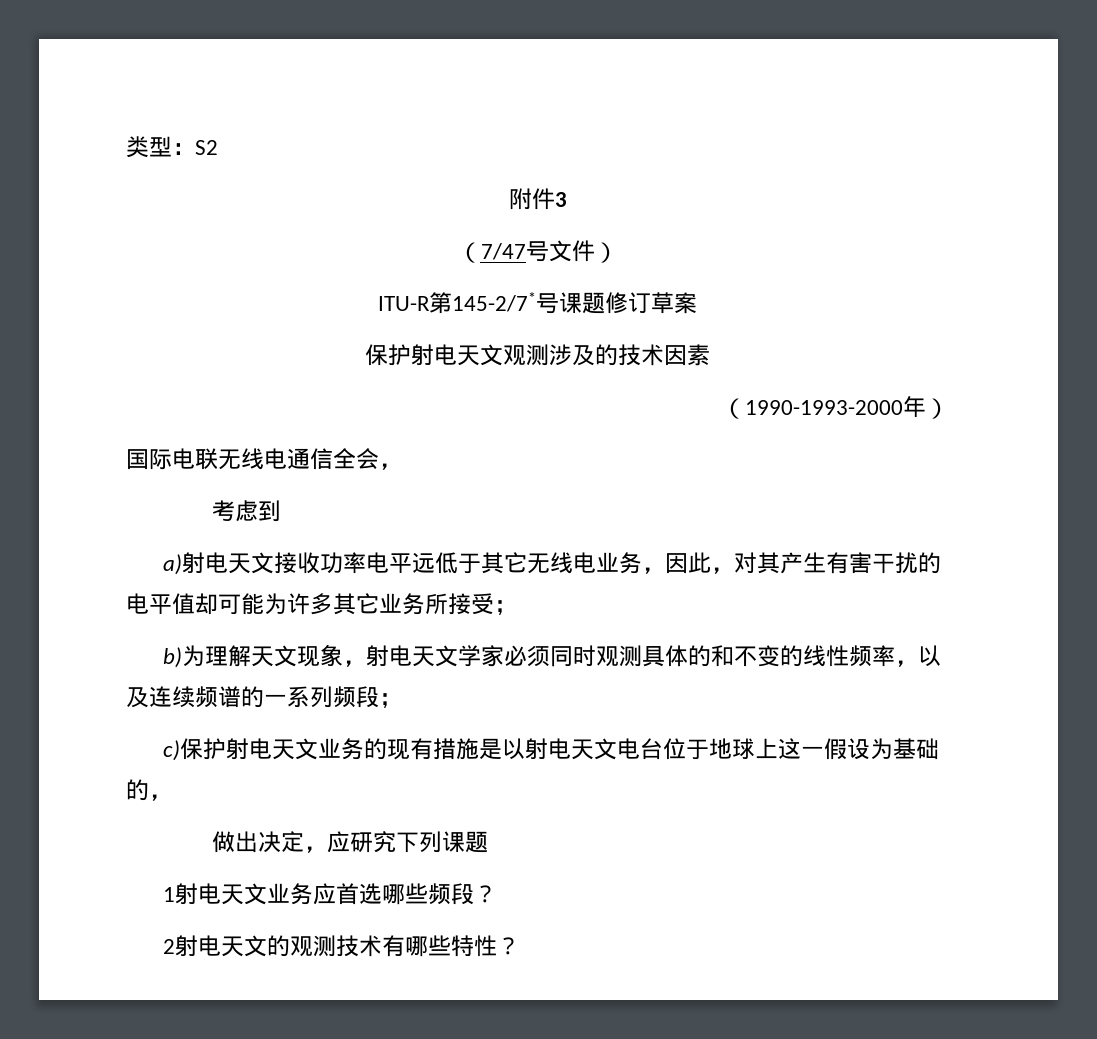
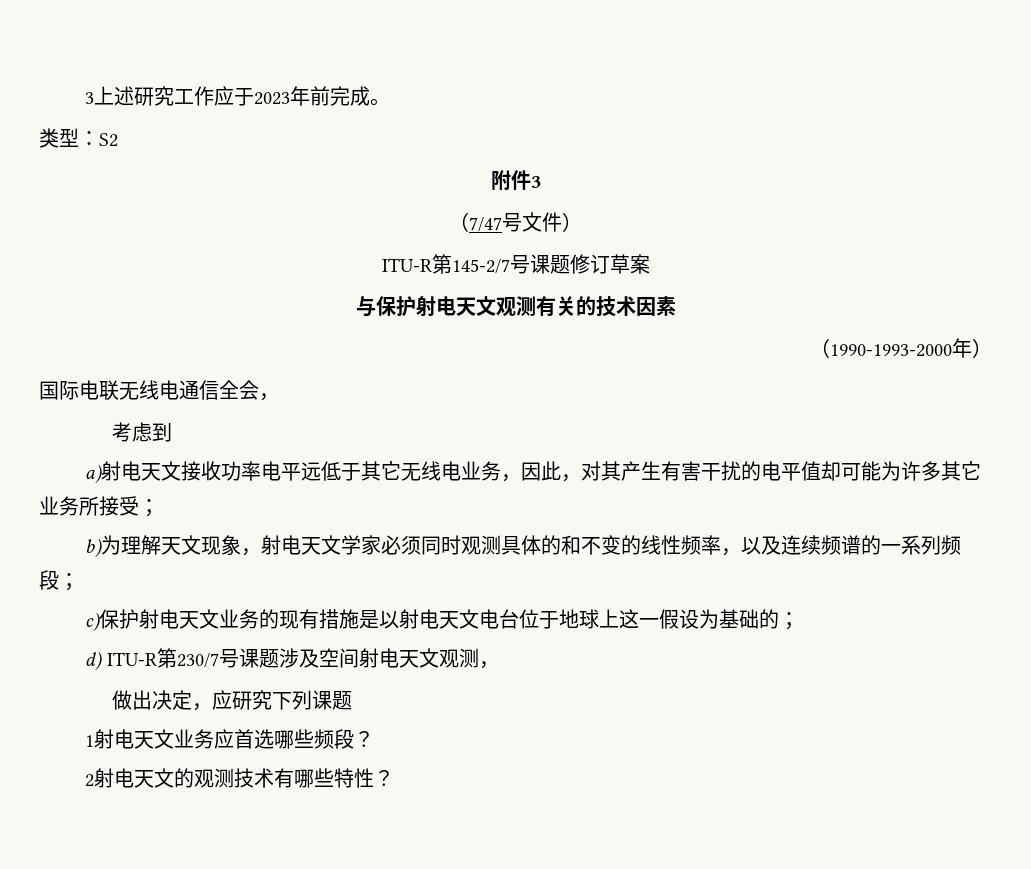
+ 3上述研究工作应于2023年前完成。
- ITU-R第145-2/7*号课题修订草案
+ ITU-R第145-2/7号课题修订草案
- 保护射电天文观测涉及的技术因素
+ 与保护射电天文观测有关的技术因素
- c)保护射电天文业务的现有措施是以射电天文电台位于地球上这一假设为基础的，
+ c)保护射电天文业务的现有措施是以射电天文电台位于地球上这一假设为基础的；
+ d) ITU-R第230/7号课题涉及空间射电天文观测，

